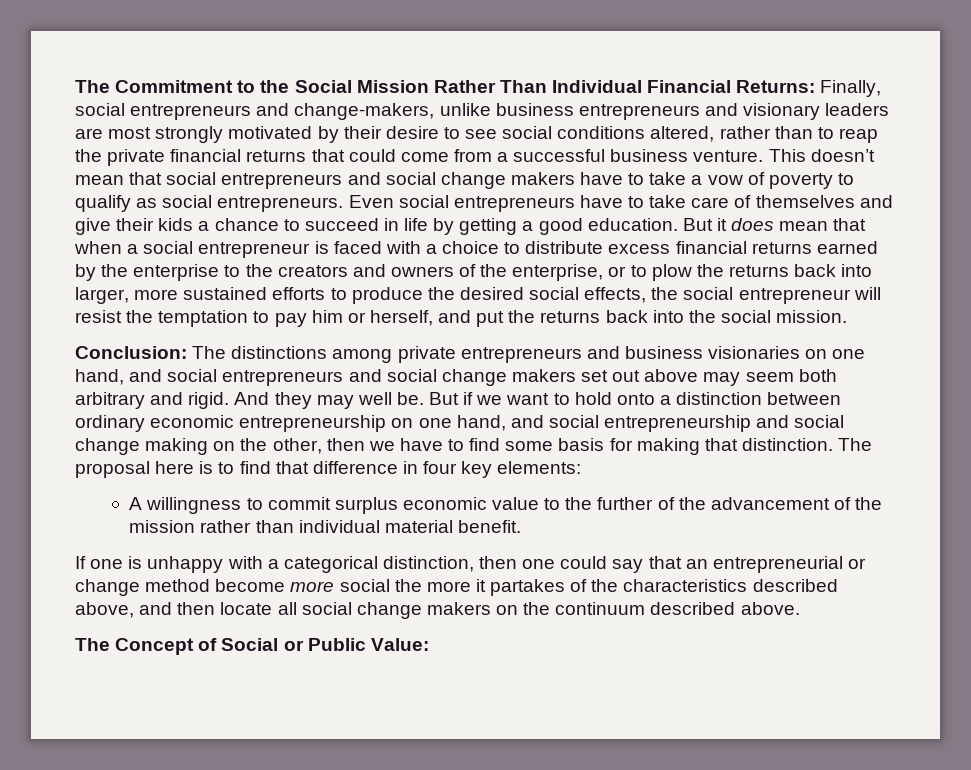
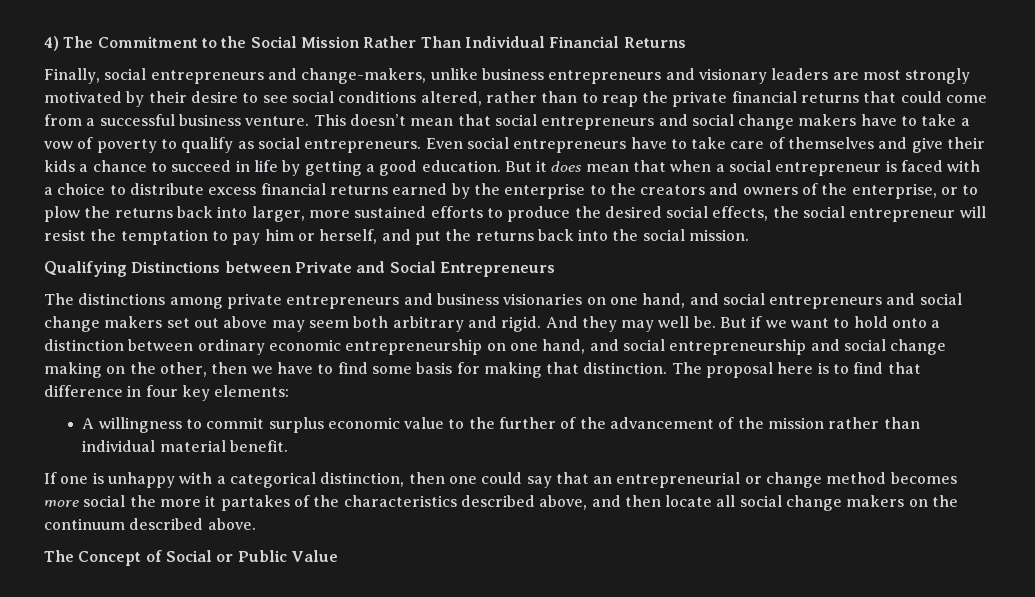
- The Commitment to the Social Mission Rather Than Individual Financial Returns: Finally, social entrepreneurs and change-makers, unlike business entrepreneurs and visionary leaders are most strongly motivated by their desire to see social conditions altered, rather than to reap the private financial returns that could come from a successful business venture.
+ 4) The Commitment to the Social Mission Rather Than Individual Financial Returns
+ Finally, social entrepreneurs and change-makers, unlike business entrepreneurs and visionary leaders are most strongly motivated by their desire to see social conditions altered, rather than to reap the private financial returns that could come from a successful business venture.
- Conclusion: The distinctions among private entrepreneurs and business visionaries on one hand, and social entrepreneurs and social change makers set out above may seem both arbitrary and rigid.
+ Qualifying Distinctions between Private and Social Entrepreneurs
+ The distinctions among private entrepreneurs and business visionaries on one hand, and social entrepreneurs and social change makers set out above may seem both arbitrary and rigid.
- If one is unhappy with a categorical distinction, then one could say that an entrepreneurial or change method become more social the more it partakes of the characteristics described above, and then locate all social change makers on the continuum described above.
+ If one is unhappy with a categorical distinction, then one could say that an entrepreneurial or change method becomes more social the more it partakes of the characteristics described above, and then locate all social change makers on the continuum described above.
- The Concept of Social or Public Value:
+ The Concept of Social or Public Value

